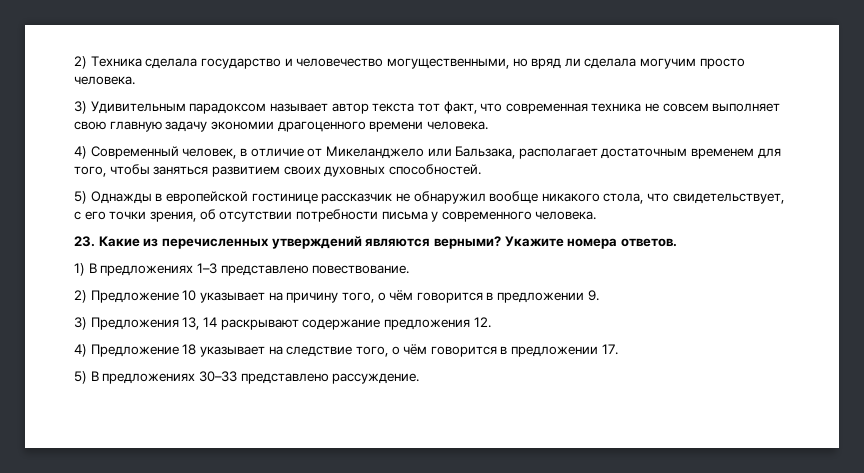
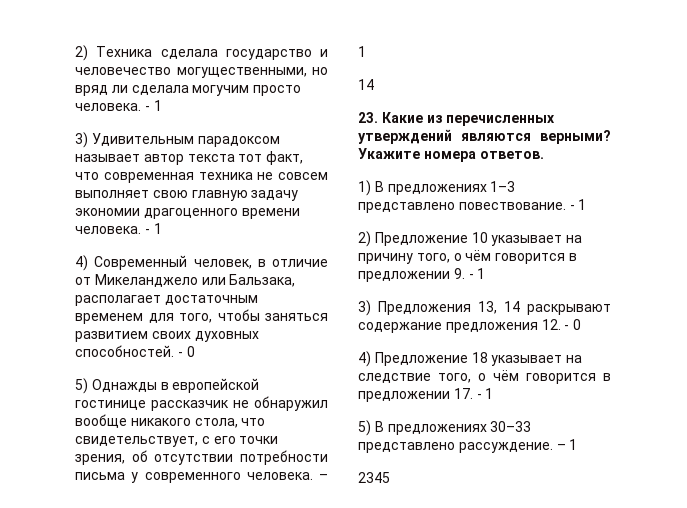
- 2) Техника сделала государство и человечество могущественными, но вряд ли сделала могучим просто человека.
+ 2) Техника сделала государство и человечество могущественными, но вряд ли сделала могучим просто человека. - 1
- 3) Удивительным парадоксом называет автор текста тот факт, что современная техника не совсем выполняет свою главную задачу экономии драгоценного времени человека.
+ 3) Удивительным парадоксом называет автор текста тот факт, что современная техника не совсем выполняет свою главную задачу экономии драгоценного времени человека. - 1
- 4) Современный человек, в отличие от Микеланджело или Бальзака, располагает достаточным временем для того, чтобы заняться развитием своих духовных способностей.
+ 4) Современный человек, в отличие от Микеланджело или Бальзака, располагает достаточным временем для того, чтобы заняться развитием своих духовных способностей. - 0
- 5) Однажды в европейской гостинице рассказчик не обнаружил вообще никакого стола, что свидетельствует, с его точки зрения, об отсутствии потребности письма у современного человека.
+ 5) Однажды в европейской гостинице рассказчик не обнаружил вообще никакого стола, что свидетельствует, с его точки зрения, об отсутствии потребности письма у современного человека. – 1
+ 14
- 1) В предложениях 1–3 представлено повествование.
+ 1) В предложениях 1–3 представлено повествование. - 1
- 2) Предложение 10 указывает на причину того, о чём говорится в предложении 9.
+ 2) Предложение 10 указывает на причину того, о чём говорится в предложении 9. - 1
- 3) Предложения 13, 14 раскрывают содержание предложения 12.
+ 3) Предложения 13, 14 раскрывают содержание предложения 12. - 0
- 4) Предложение 18 указывает на следствие того, о чём говорится в предложении 17.
+ 4) Предложение 18 указывает на следствие того, о чём говорится в предложении 17. - 1
- 5) В предложениях 30–33 представлено рассуждение.
+ 5) В предложениях 30–33 представлено рассуждение. – 1
+ 2345

